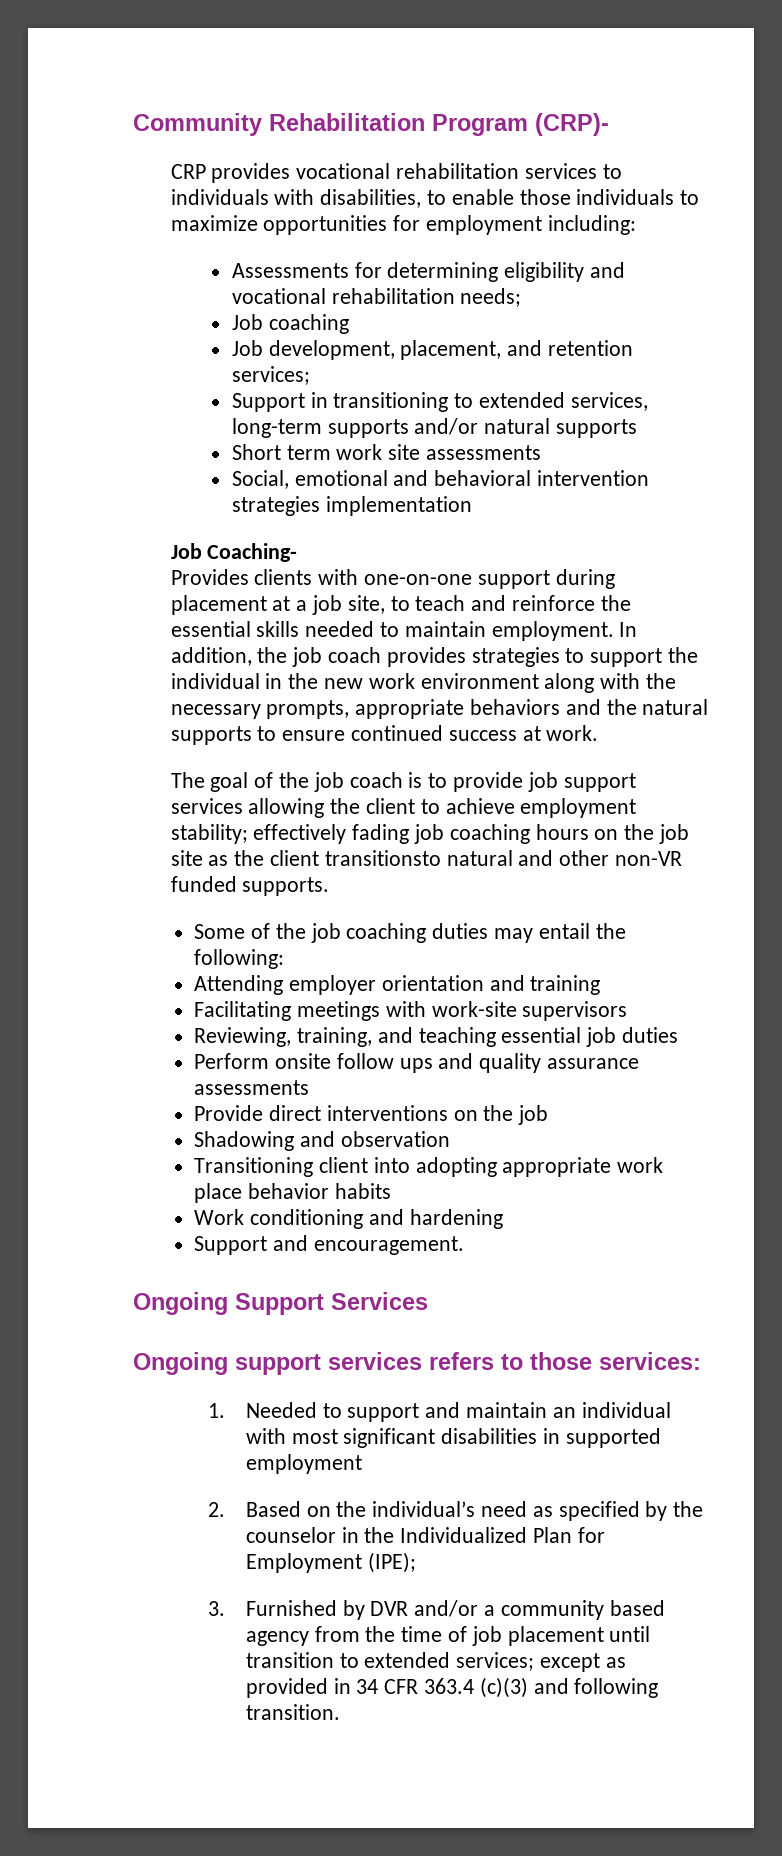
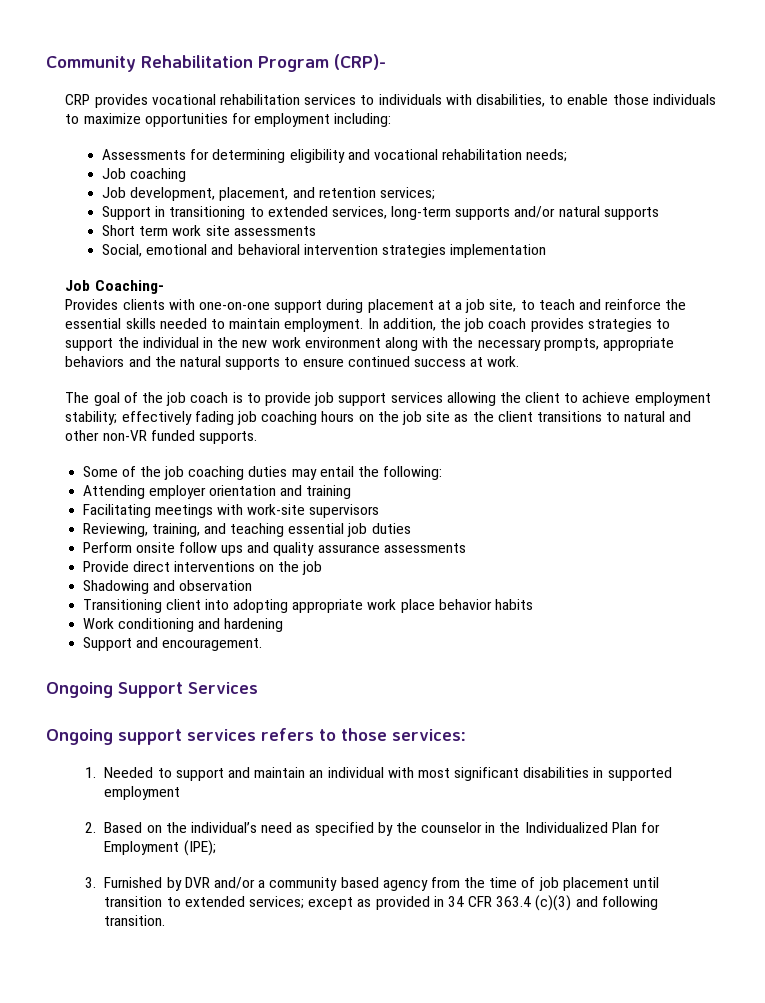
- The goal of the job coach is to provide job support services allowing the client to achieve employment stability; effectively fading job coaching hours on the job site as the client transitionsto natural and other non-VR funded supports.
+ The goal of the job coach is to provide job support services allowing the client to achieve employment stability; effectively fading job coaching hours on the job site as the client transitions to natural and other non-VR funded supports.

